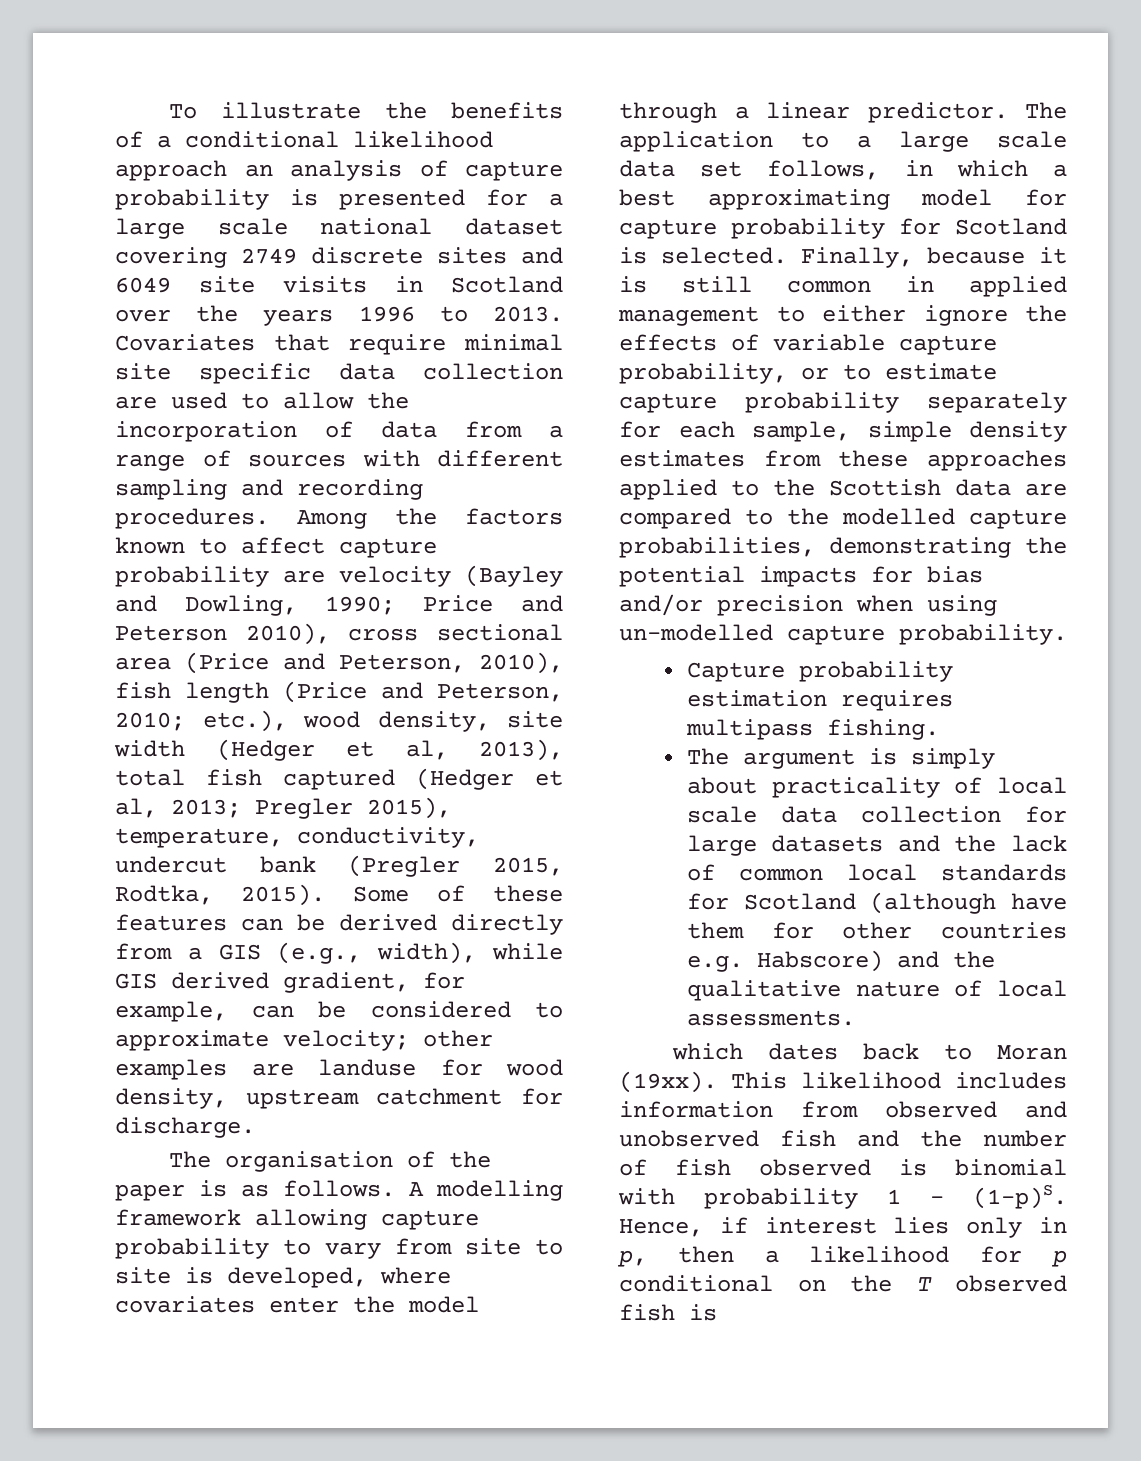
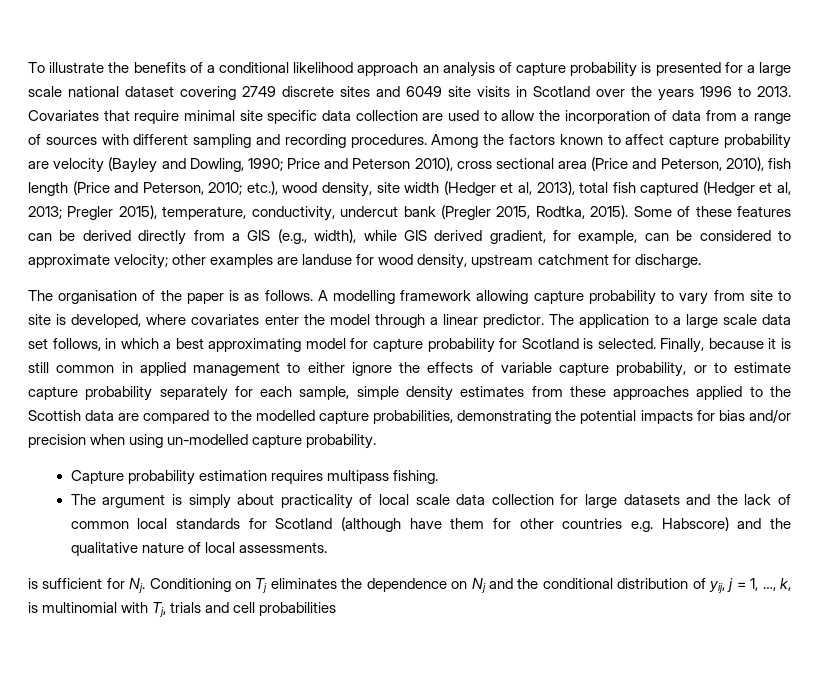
- which dates back to Moran (19xx). This likelihood includes information from observed and unobserved fish and the number of fish observed is binomial with probability 1 – (1-p)S. Hence, if interest lies only in p, then a likelihood for p conditional on the T observed fish is
+ is sufficient for Nj. Conditioning on Tj eliminates the dependence on Nj and the conditional distribution of yij, j = 1, …, k, is multinomial with Tj, trials and cell probabilities

